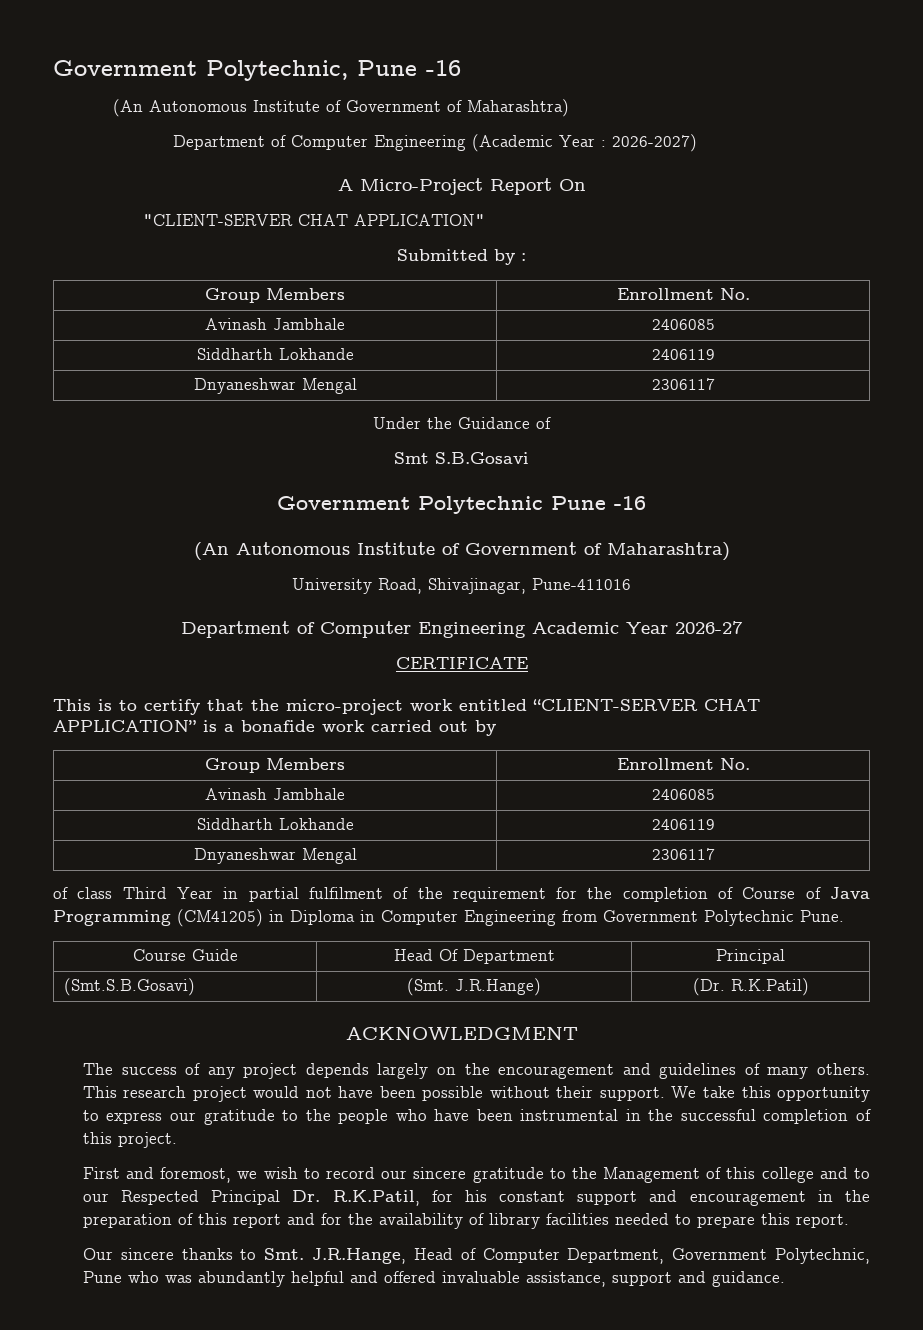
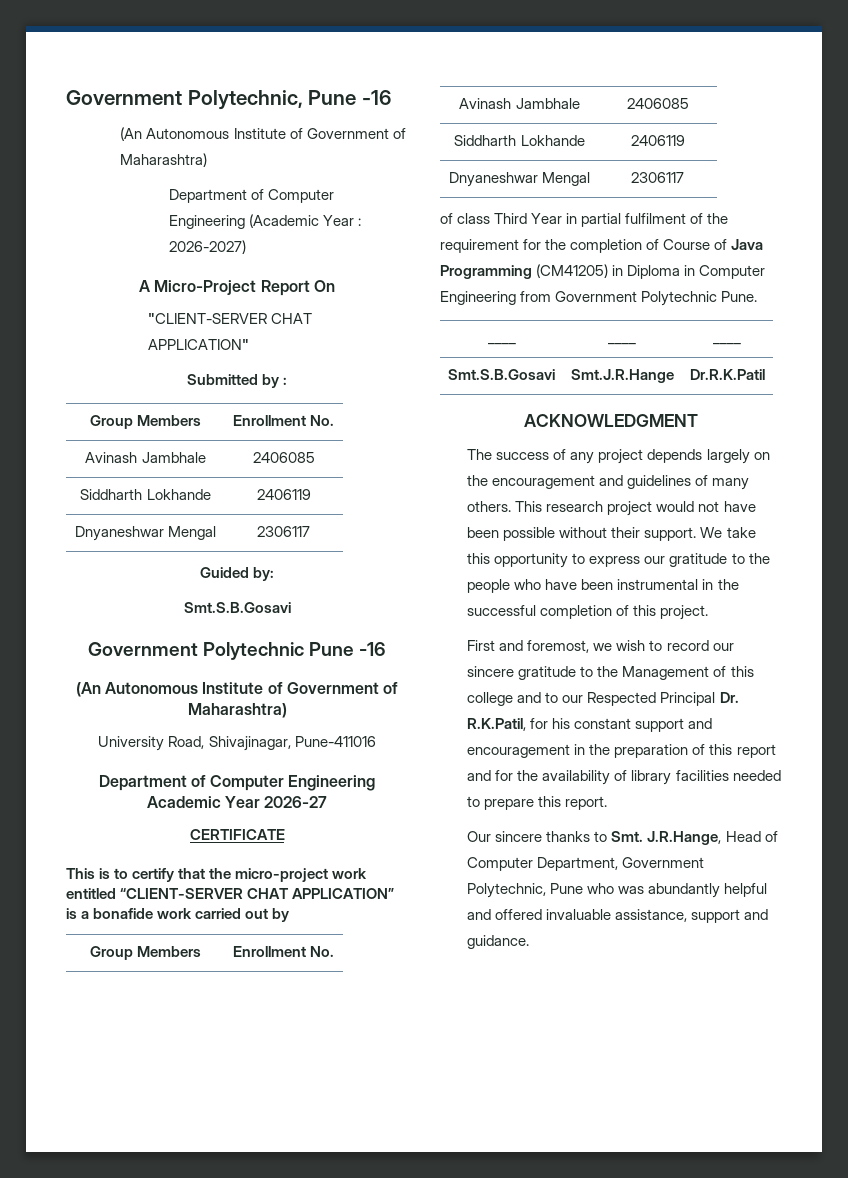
- Under the Guidance of
- Smt S.B.Gosavi
+ Guided by:
+ Smt.S.B.Gosavi
- Course Guide | Head Of Department | Principal
- (Smt.S.B.Gosavi) | (Smt. J.R.Hange) | (Dr. R.K.Patil)
+ ____ | ____ | ____
+ Smt.S.B.Gosavi | Smt.J.R.Hange | Dr.R.K.Patil

